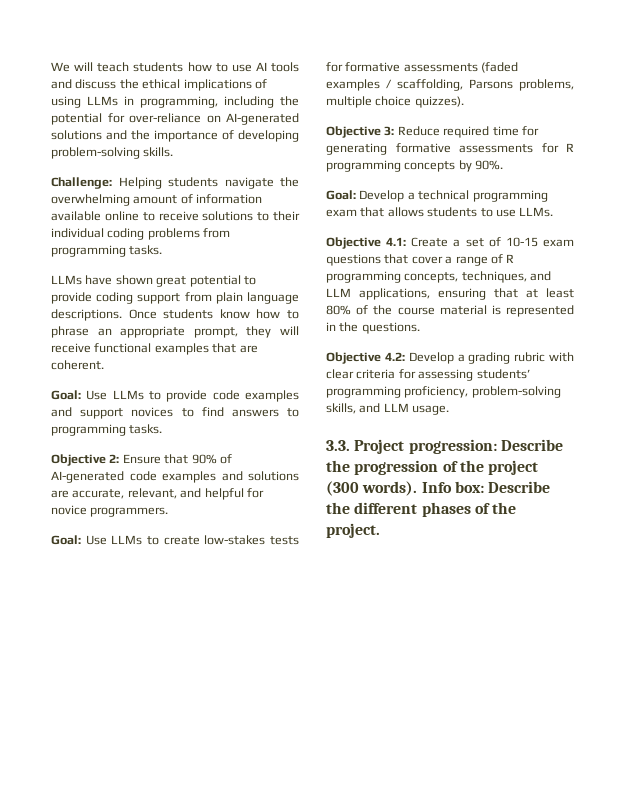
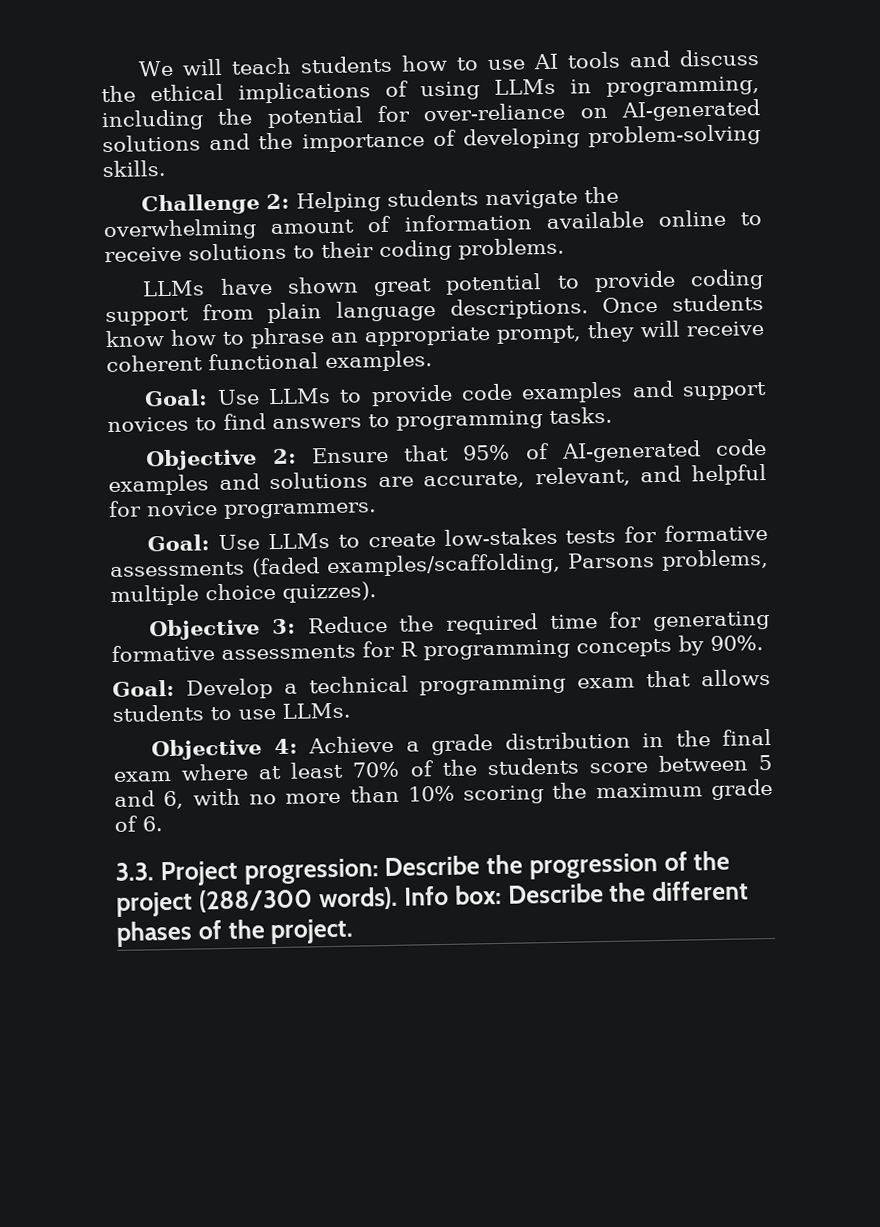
- Challenge: Helping students navigate the overwhelming amount of information available online to receive solutions to their individual coding problems from programming tasks.
+ Challenge 2: Helping students navigate the overwhelming amount of information available online to receive solutions to their coding problems.
- Once students know how to phrase an appropriate prompt, they will receive functional examples that are coherent.
+ Once students know how to phrase an appropriate prompt, they will receive coherent functional examples.
- Objective 2: Ensure that 90% of AI-generated code examples and solutions are accurate, relevant, and helpful for novice programmers.
+ Objective 2: Ensure that 95% of AI-generated code examples and solutions are accurate, relevant, and helpful for novice programmers.
- Goal: Use LLMs to create low-stakes tests for formative assessments (faded examples / scaffolding, Parsons problems, multiple choice quizzes).
+ Goal: Use LLMs to create low-stakes tests for formative assessments (faded examples/scaffolding, Parsons problems, multiple choice quizzes).
- Objective 3: Reduce required time for generating formative assessments for R programming concepts by 90%.
+ Objective 3: Reduce the required time for generating formative assessments for R programming concepts by 90%.
- Objective 4.1: Create a set of 10-15 exam questions that cover a range of R programming concepts, techniques, and LLM applications, ensuring that at least 80% of the course material is represented in the questions.
- Objective 4.2: Develop a grading rubric with clear criteria for assessing students’ programming proficiency, problem-solving skills, and LLM usage.
+ Objective 4: Achieve a grade distribution in the final exam where at least 70% of the students score between 5 and 6, with no more than 10% scoring the maximum grade of 6.
- 3.3. Project progression: Describe the progression of the project (300 words).
+ 3.3. Project progression: Describe the progression of the project (288/300 words).

